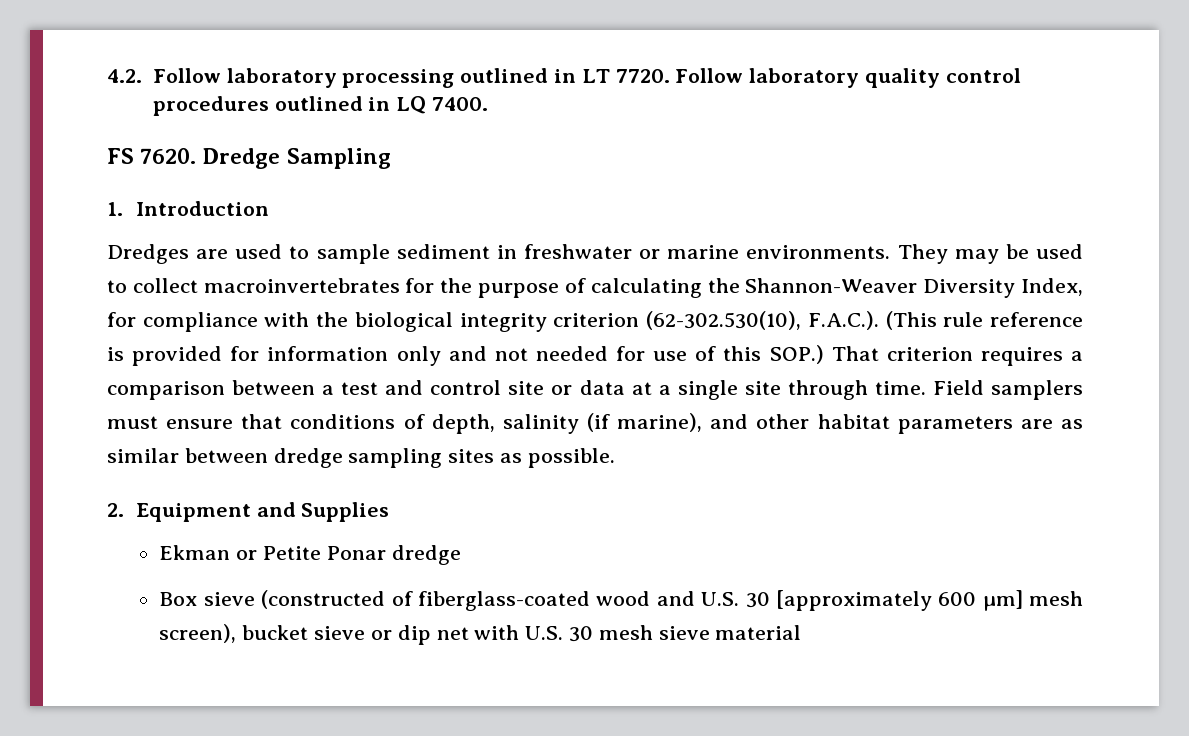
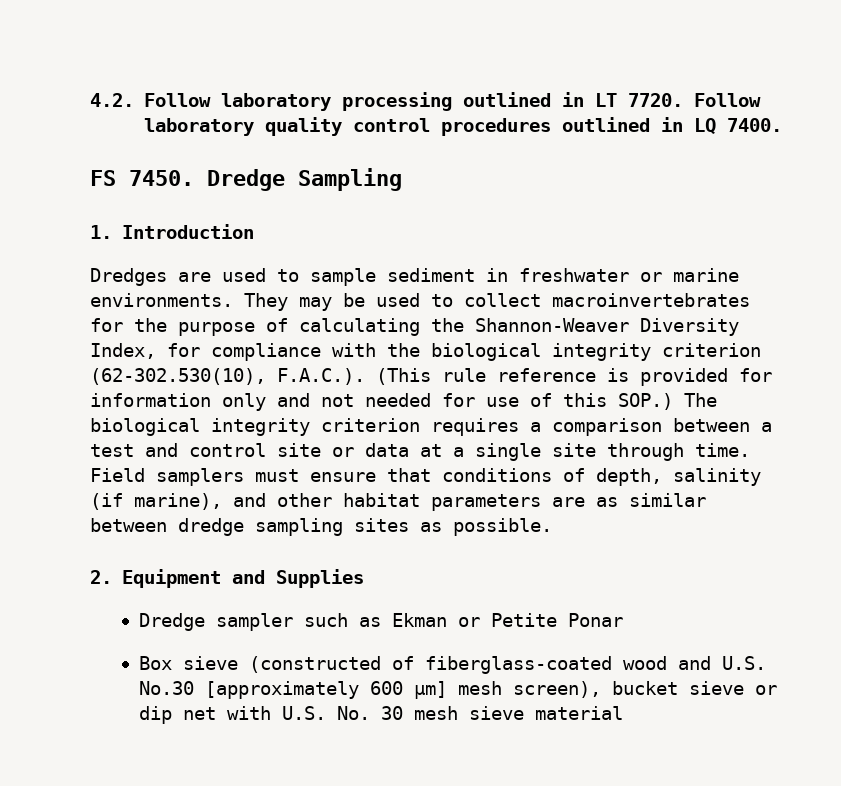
- FS 7620.
+ FS 7450.
- They may be used to collect macroinvertebrates for the purpose of calculating the Shannon-Weaver Diversity Index, for compliance with the biological integrity criterion (62-302.530(10), F.A.C.). (This rule reference is provided for information only and not needed for use of this SOP.) That criterion requires a comparison between a test and control site or data at a single site through time.
+ They may be used to collect macroinvertebrates for the purpose of calculating the Shannon-Weaver Diversity Index, for compliance with the biological integrity criterion (62-302.530(10), F.A.C.). (This rule reference is provided for information only and not needed for use of this SOP.) The biological integrity criterion requires a comparison between a test and control site or data at a single site through time.
- Ekman or Petite Ponar dredge
+ Dredge sampler such as Ekman or Petite Ponar
- Box sieve (constructed of fiberglass-coated wood and U.S. 30 [approximately 600 µm] mesh screen), bucket sieve or dip net with U.S. 30 mesh sieve material
+ Box sieve (constructed of fiberglass-coated wood and U.S. No.30 [approximately 600 µm] mesh screen), bucket sieve or dip net with U.S. No. 30 mesh sieve material

